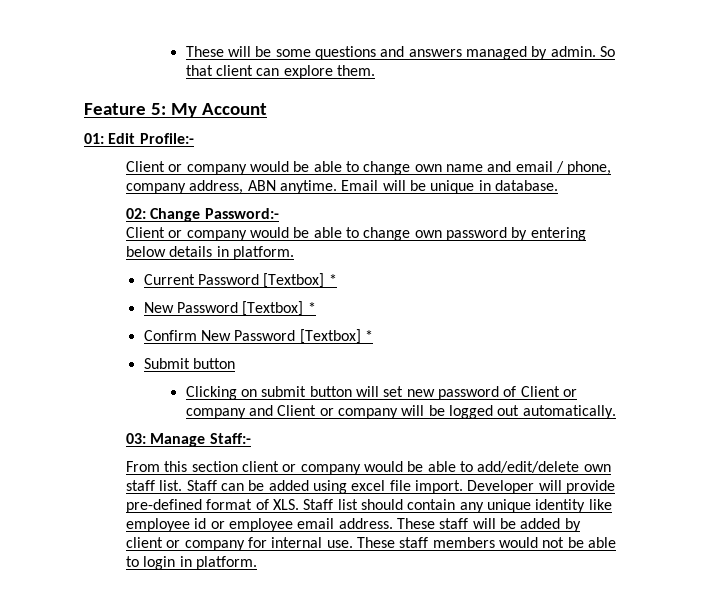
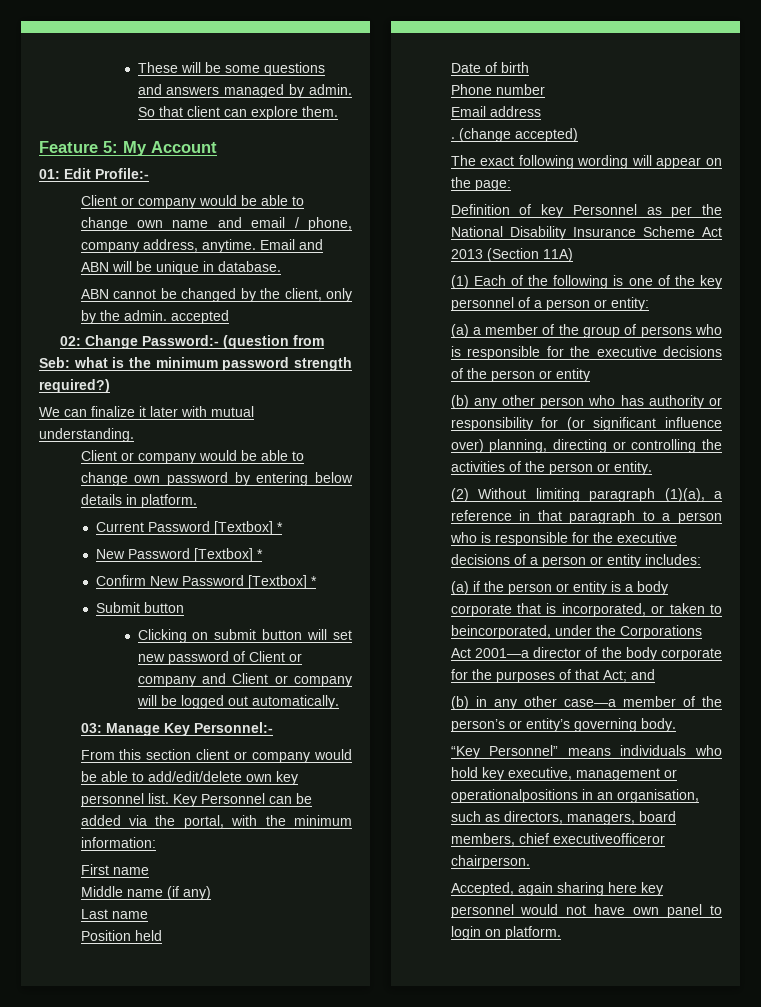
- Client or company would be able to change own name and email / phone, company address, ABN anytime.
+ Client or company would be able to change own name and email / phone, company address, anytime.
- Email will be unique in database.
+ Email and ABN will be unique in database.
- 02: Change Password:-
+ ABN cannot be changed by the client, only by the admin. accepted
+ 02: Change Password:- (question from Seb: what is the minimum password strength required?)
+ We can finalize it later with mutual understanding.
- 03: Manage Staff:-
+ 03: Manage Key Personnel:-
- From this section client or company would be able to add/edit/delete own staff list. Staff can be added using excel file import. Developer will provide pre-defined format of XLS. Staff list should contain any unique identity like employee id or employee email address. These staff will be added by client or company for internal use. These staff members would not be able to login in platform.
+ From this section client or company would be able to add/edit/delete own key personnel list. Key Personnel can be added via the portal, with the minimum information:
+ First name
+ Middle name (if any)
+ Last name
+ Position held
+ Date of birth
+ Phone number
+ Email address
+ . (change accepted)
+ The exact following wording will appear on the page:
+ Definition of key Personnel as per the National Disability Insurance Scheme Act 2013 (Section 11A)
+ (1) Each of the following is one of the key personnel of a person or entity:
+ (a) a member of the group of persons who is responsible for the executive decisions of the person or entity
+ (b) any other person who has authority or responsibility for (or significant influence over) planning, directing or controlling the activities of the person or entity.
+ (2) Without limiting paragraph (1)(a), a reference in that paragraph to a person who is responsible for the executive decisions of a person or entity includes:
+ (a) if the person or entity is a body corporate that is incorporated, or taken to beincorporated, under the Corporations Act 2001—a director of the body corporate for the purposes of that Act; and
+ (b) in any other case—a member of the person’s or entity’s governing body.
+ “Key Personnel” means individuals who hold key executive, management or operationalpositions in an organisation, such as directors, managers, board members, chief executiveofficeror chairperson.
+ Accepted, again sharing here key personnel would not have own panel to login on platform.

